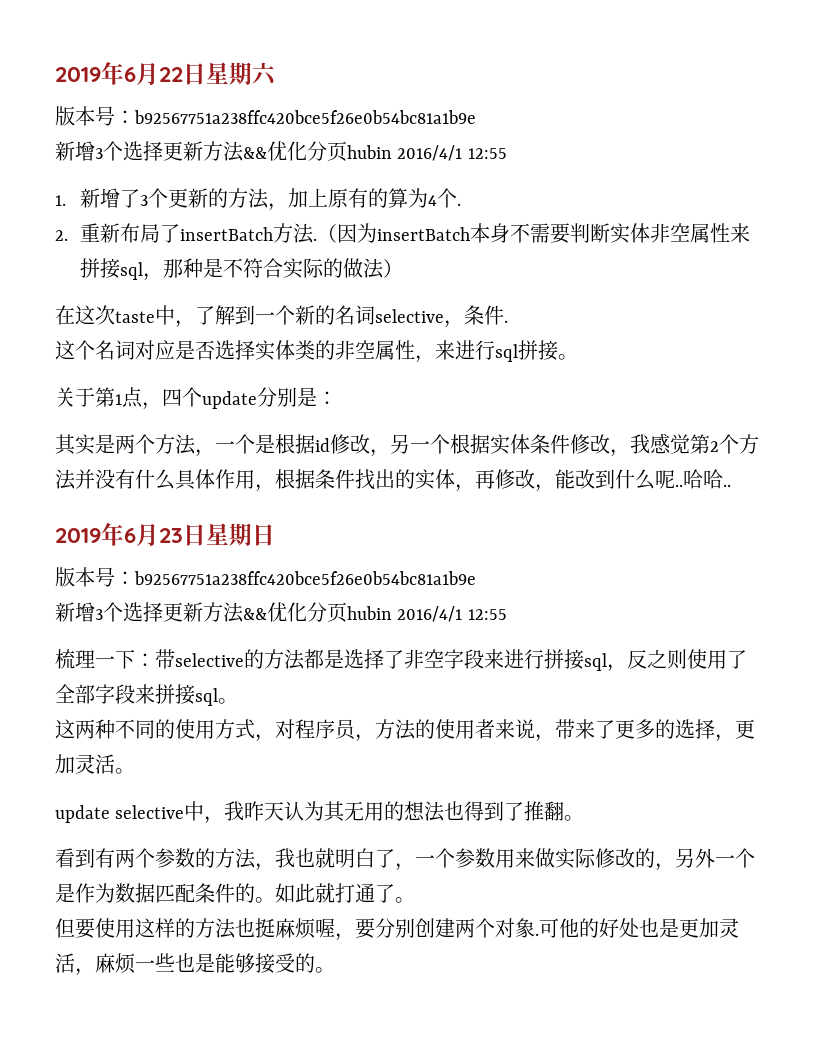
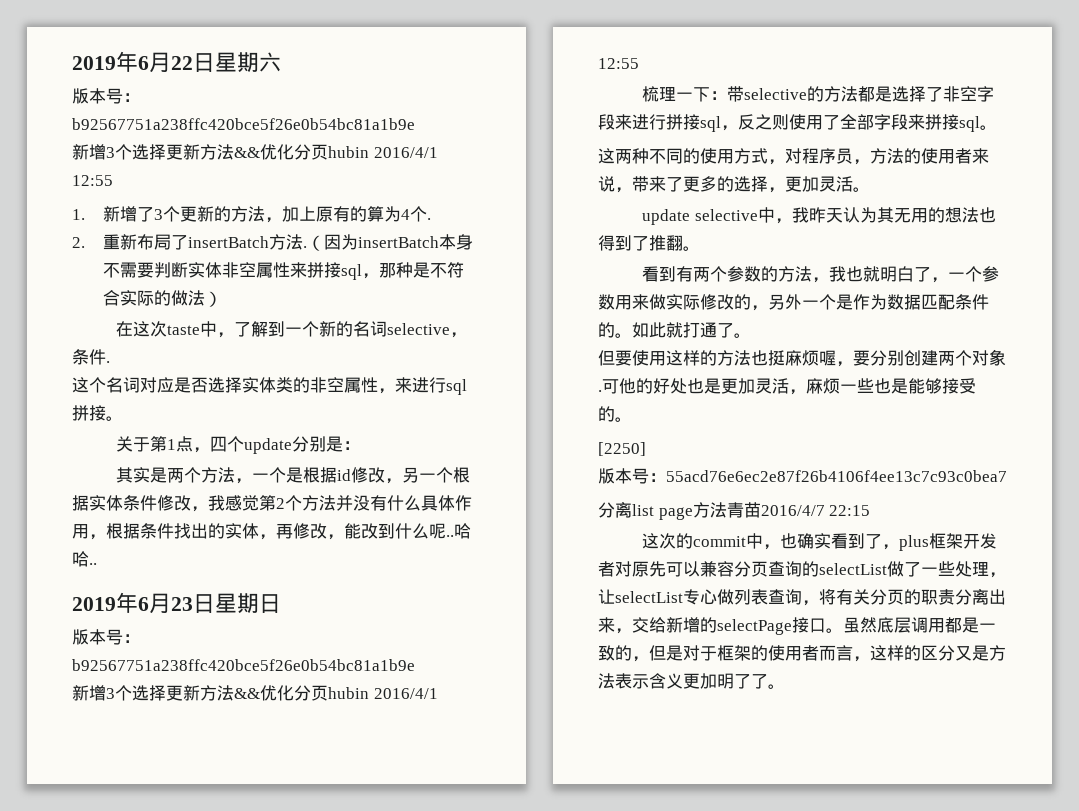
+ [2250]
+ 版本号：55acd76e6ec2e87f26b4106f4ee13c7c93c0bea7
+ 分离list page方法青苗2016/4/7 22:15
+ 这次的commit中，也确实看到了，plus框架开发者对原先可以兼容分页查询的selectList做了一些处理，让selectList专心做列表查询，将有关分页的职责分离出来，交给新增的selectPage接口。虽然底层调用都是一致的，但是对于框架的使用者而言，这样的区分又是方法表示含义更加明了了。

